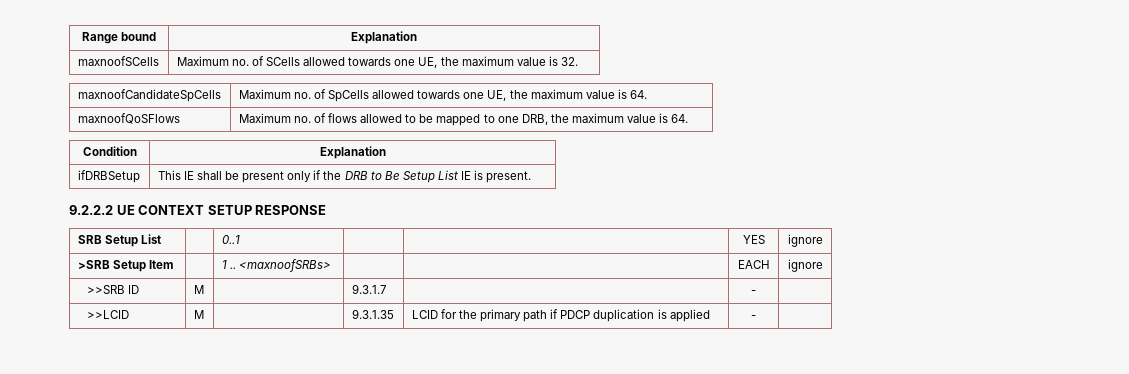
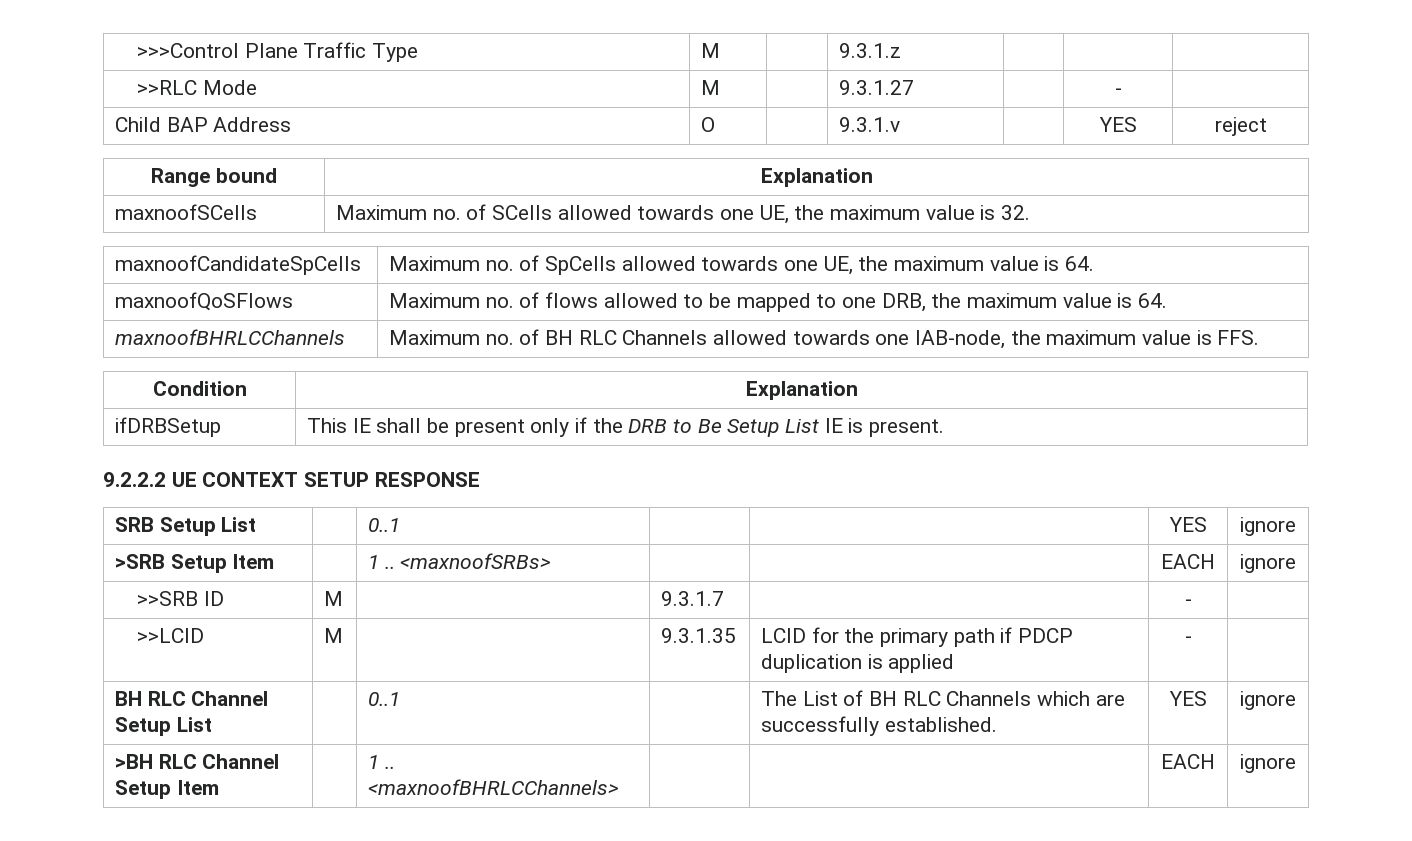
+ >>>Control Plane Traffic Type | M | | 9.3.1.z | | |
+ >>RLC Mode | M | | 9.3.1.27 | | - |
+ Child BAP Address | O | | 9.3.1.v | | YES | reject
+ maxnoofBHRLCChannels | Maximum no. of BH RLC Channels allowed towards one IAB-node, the maximum value is FFS.
+ BH RLC Channel Setup List | | 0..1 | | The List of BH RLC Channels which are successfully established. | YES | ignore
+ >BH RLC Channel Setup Item | | 1 .. <maxnoofBHRLCChannels> | | | EACH | ignore

